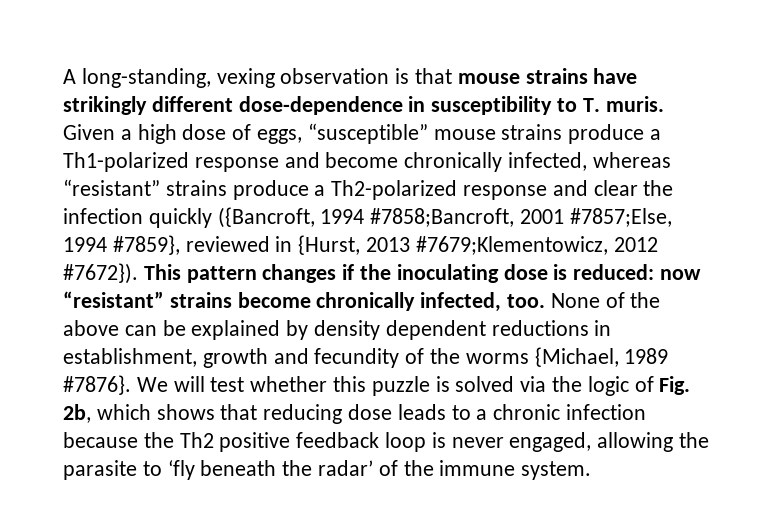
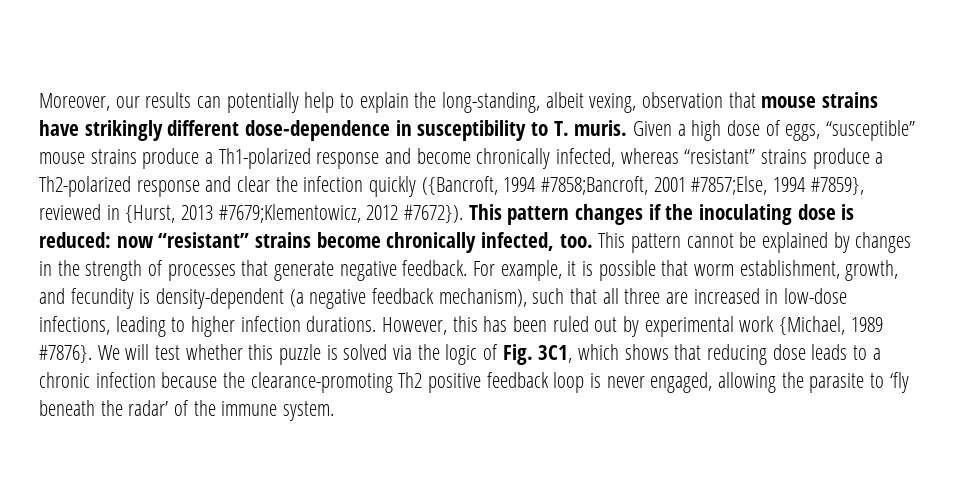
- A long-standing, vexing observation is that mouse strains have strikingly different dose-dependence in susceptibility to T. muris.
+ Moreover, our results can potentially help to explain the long-standing, albeit vexing, observation that mouse strains have strikingly different dose-dependence in susceptibility to T. muris.
- None of the above can be explained by density dependent reductions in establishment, growth and fecundity of the worms {Michael, 1989 #7876}.
+ This pattern cannot be explained by changes in the strength of processes that generate negative feedback. For example, it is possible that worm establishment, growth, and fecundity is density-dependent (a negative feedback mechanism), such that all three are increased in low-dose infections, leading to higher infection durations. However, this has been ruled out by experimental work {Michael, 1989 #7876}.
- We will test whether this puzzle is solved via the logic of Fig. 2b, which shows that reducing dose leads to a chronic infection because the Th2 positive feedback loop is never engaged, allowing the parasite to ‘fly beneath the radar’ of the immune system.
+ We will test whether this puzzle is solved via the logic of Fig. 3C1, which shows that reducing dose leads to a chronic infection because the clearance-promoting Th2 positive feedback loop is never engaged, allowing the parasite to ‘fly beneath the radar’ of the immune system.

